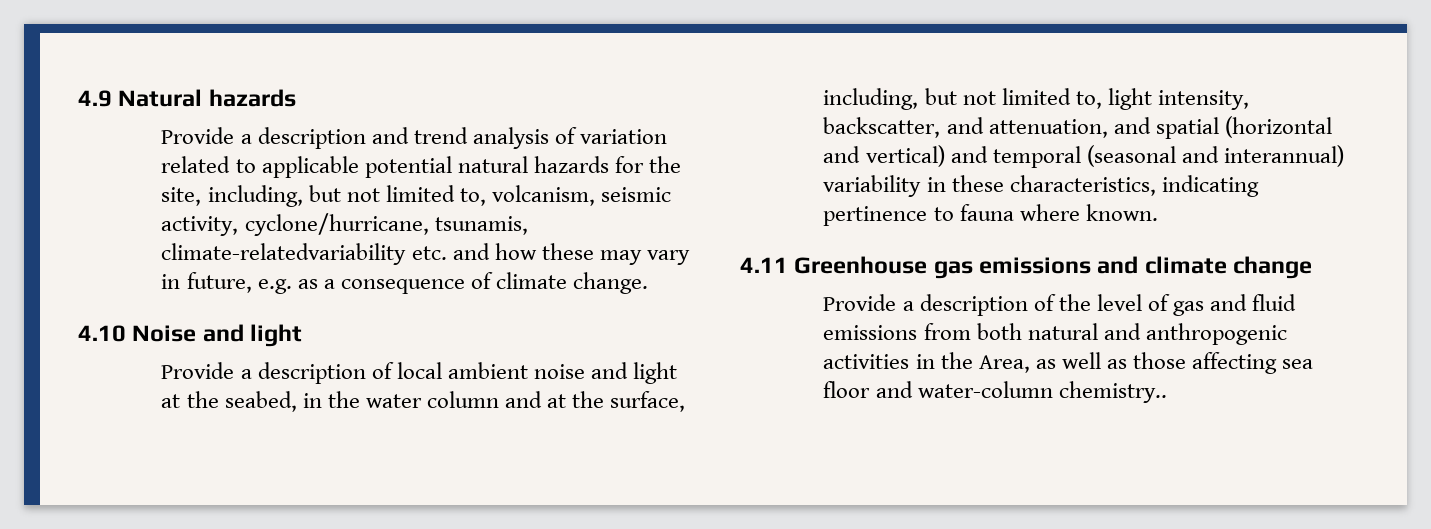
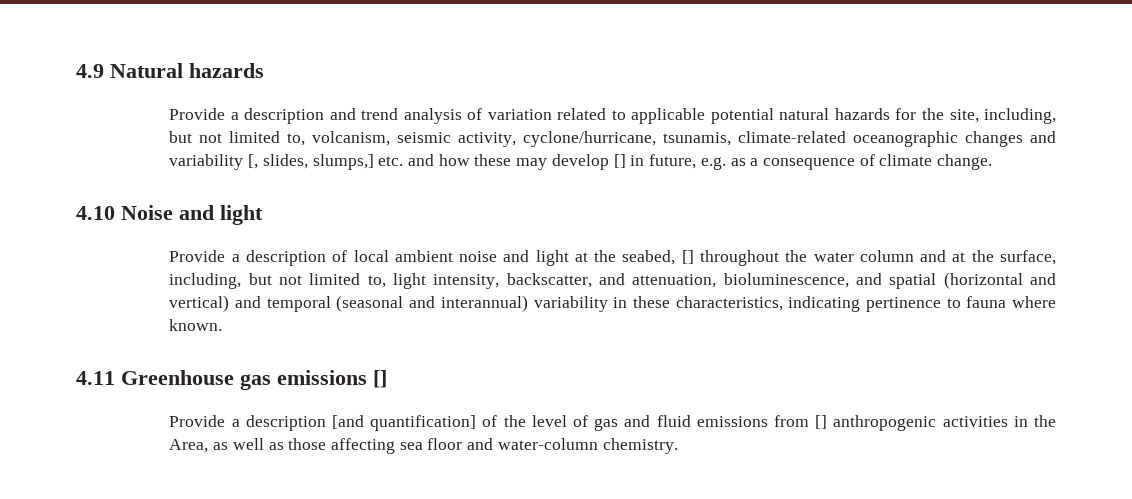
- Provide a description and trend analysis of variation related to applicable potential natural hazards for the site, including, but not limited to, volcanism, seismic activity, cyclone/hurricane, tsunamis, climate-relatedvariability etc. and how these may vary in future, e.g. as a consequence of climate change.
+ Provide a description and trend analysis of variation related to applicable potential natural hazards for the site, including, but not limited to, volcanism, seismic activity, cyclone/hurricane, tsunamis, climate-related oceanographic changes and variability [, slides, slumps,] etc. and how these may develop [] in future, e.g. as a consequence of climate change.
- Provide a description of local ambient noise and light at the seabed, in the water column and at the surface, including, but not limited to, light intensity, backscatter, and attenuation, and spatial (horizontal and vertical) and temporal (seasonal and interannual) variability in these characteristics, indicating pertinence to fauna where known.
+ Provide a description of local ambient noise and light at the seabed, [] throughout the water column and at the surface, including, but not limited to, light intensity, backscatter, and attenuation, bioluminescence, and spatial (horizontal and vertical) and temporal (seasonal and interannual) variability in these characteristics, indicating pertinence to fauna where known.
- 4.11 Greenhouse gas emissions and climate change
- Provide a description of the level of gas and fluid emissions from both natural and anthropogenic activities in the Area, as well as those affecting sea floor and water-column chemistry..
+ 4.11 Greenhouse gas emissions []
+ Provide a description [and quantification] of the level of gas and fluid emissions from [] anthropogenic activities in the Area, as well as those affecting sea floor and water-column chemistry.

